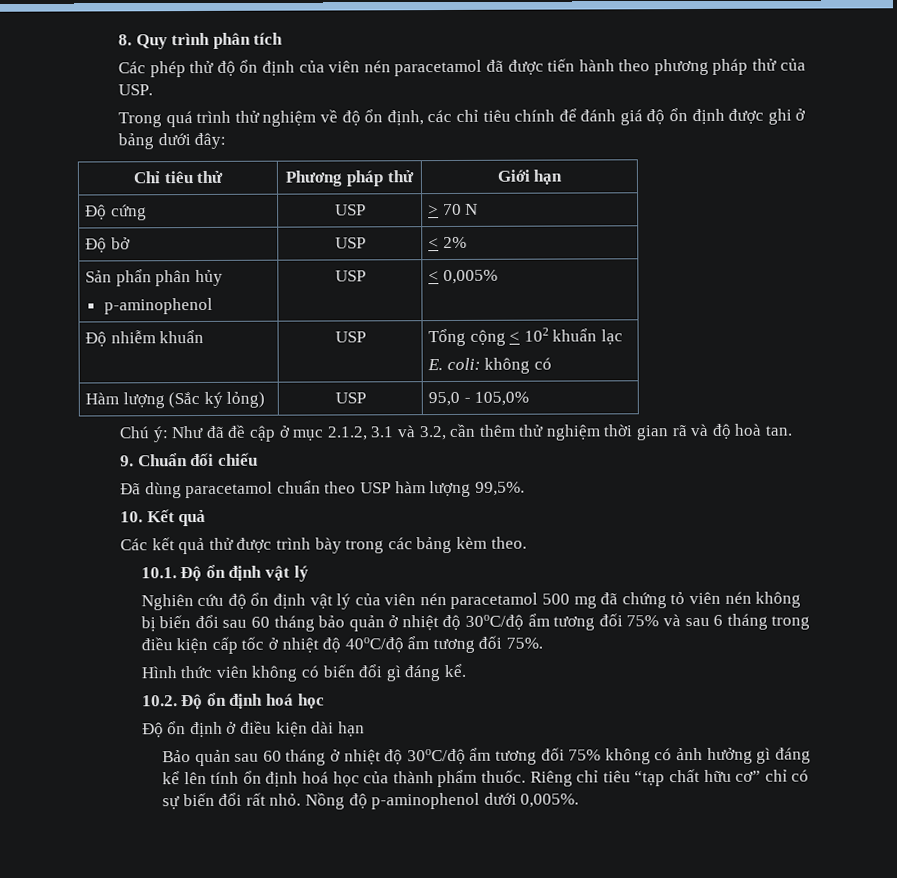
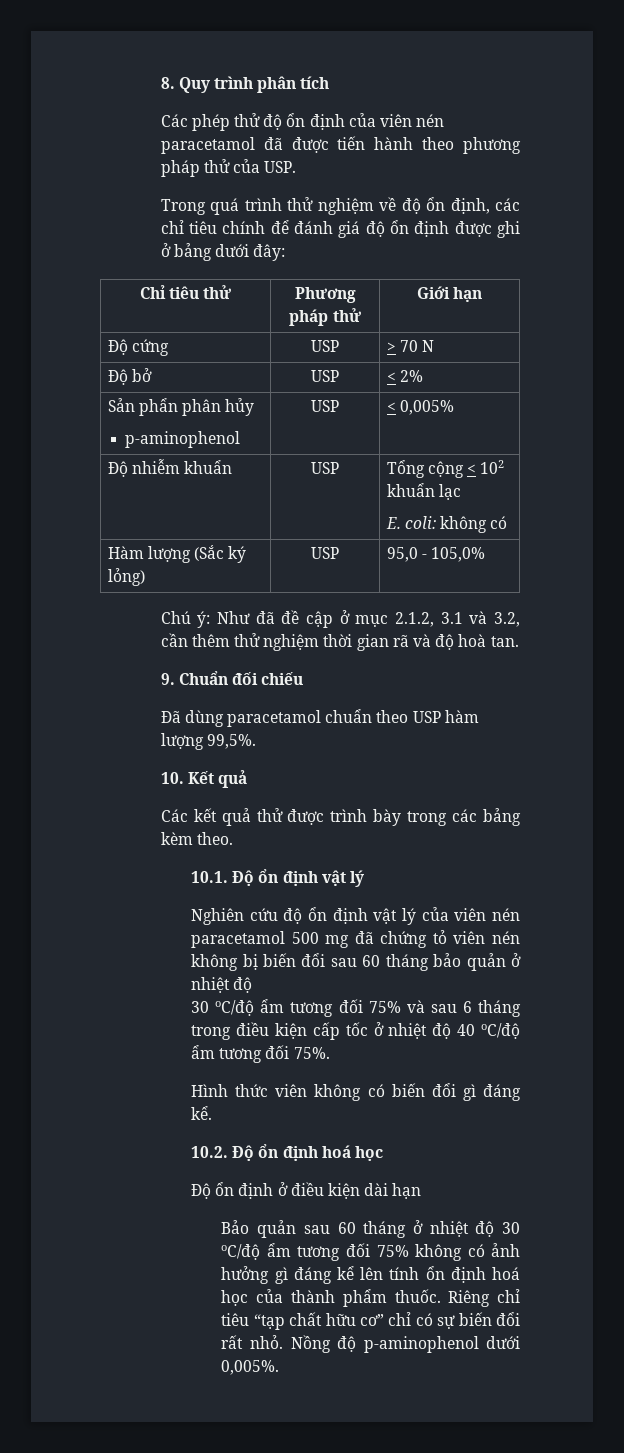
- Nghiên cứu độ ổn định vật lý của viên nén paracetamol 500 mg đã chứng tỏ viên nén không bị biến đổi sau 60 tháng bảo quản ở nhiệt độ 30oC/độ ẩm tương đối 75% và sau 6 tháng trong điều kiện cấp tốc ở nhiệt độ 40oC/độ ẩm tương đối 75%.
+ Nghiên cứu độ ổn định vật lý của viên nén paracetamol 500 mg đã chứng tỏ viên nén không bị biến đổi sau 60 tháng bảo quản ở nhiệt độ
+ 30 oC/độ ẩm tương đối 75% và sau 6 tháng trong điều kiện cấp tốc ở nhiệt độ 40 oC/độ ẩm tương đối 75%.
- Bảo quản sau 60 tháng ở nhiệt độ 30oC/độ ẩm tương đối 75% không có ảnh hưởng gì đáng kể lên tính ổn định hoá học của thành phẩm thuốc.
+ Bảo quản sau 60 tháng ở nhiệt độ 30 oC/độ ẩm tương đối 75% không có ảnh hưởng gì đáng kể lên tính ổn định hoá học của thành phẩm thuốc.

